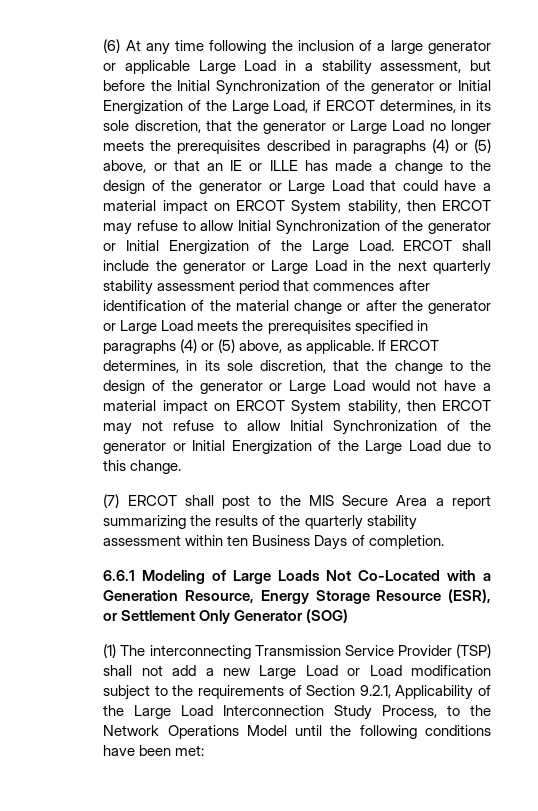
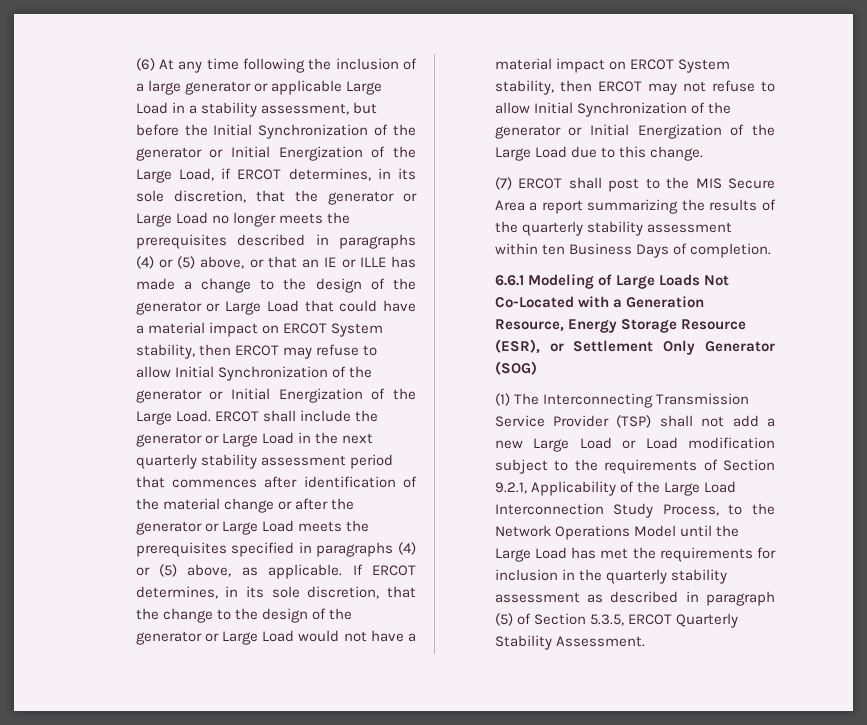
- (1) The interconnecting Transmission Service Provider (TSP) shall not add a new Large Load or Load modification subject to the requirements of Section 9.2.1, Applicability of the Large Load Interconnection Study Process, to the Network Operations Model until the following conditions have been met:
+ (1) The Interconnecting Transmission Service Provider (TSP) shall not add a new Large Load or Load modification subject to the requirements of Section 9.2.1, Applicability of the Large Load Interconnection Study Process, to the Network Operations Model until the Large Load has met the requirements for inclusion in the quarterly stability assessment as described in paragraph (5) of Section 5.3.5, ERCOT Quarterly Stability Assessment.

